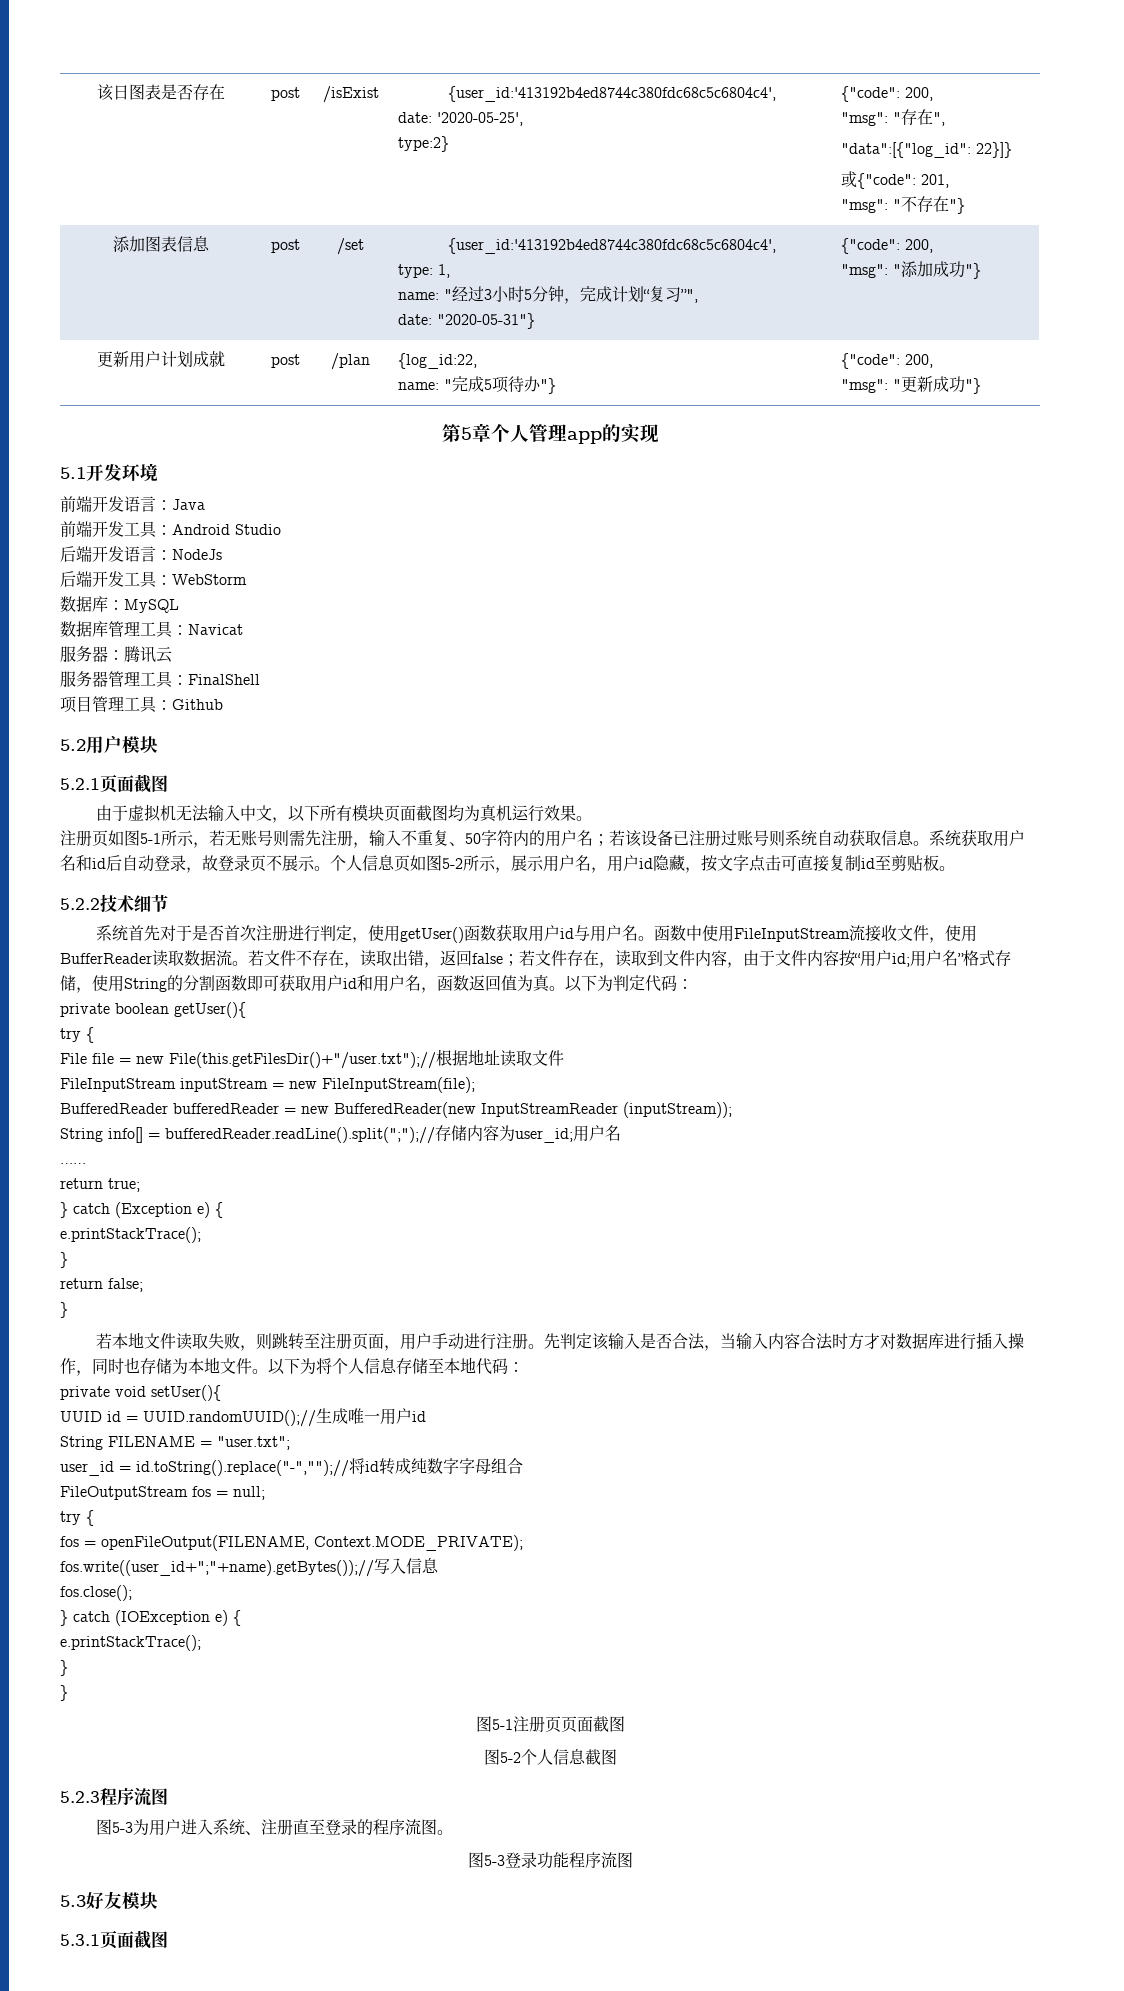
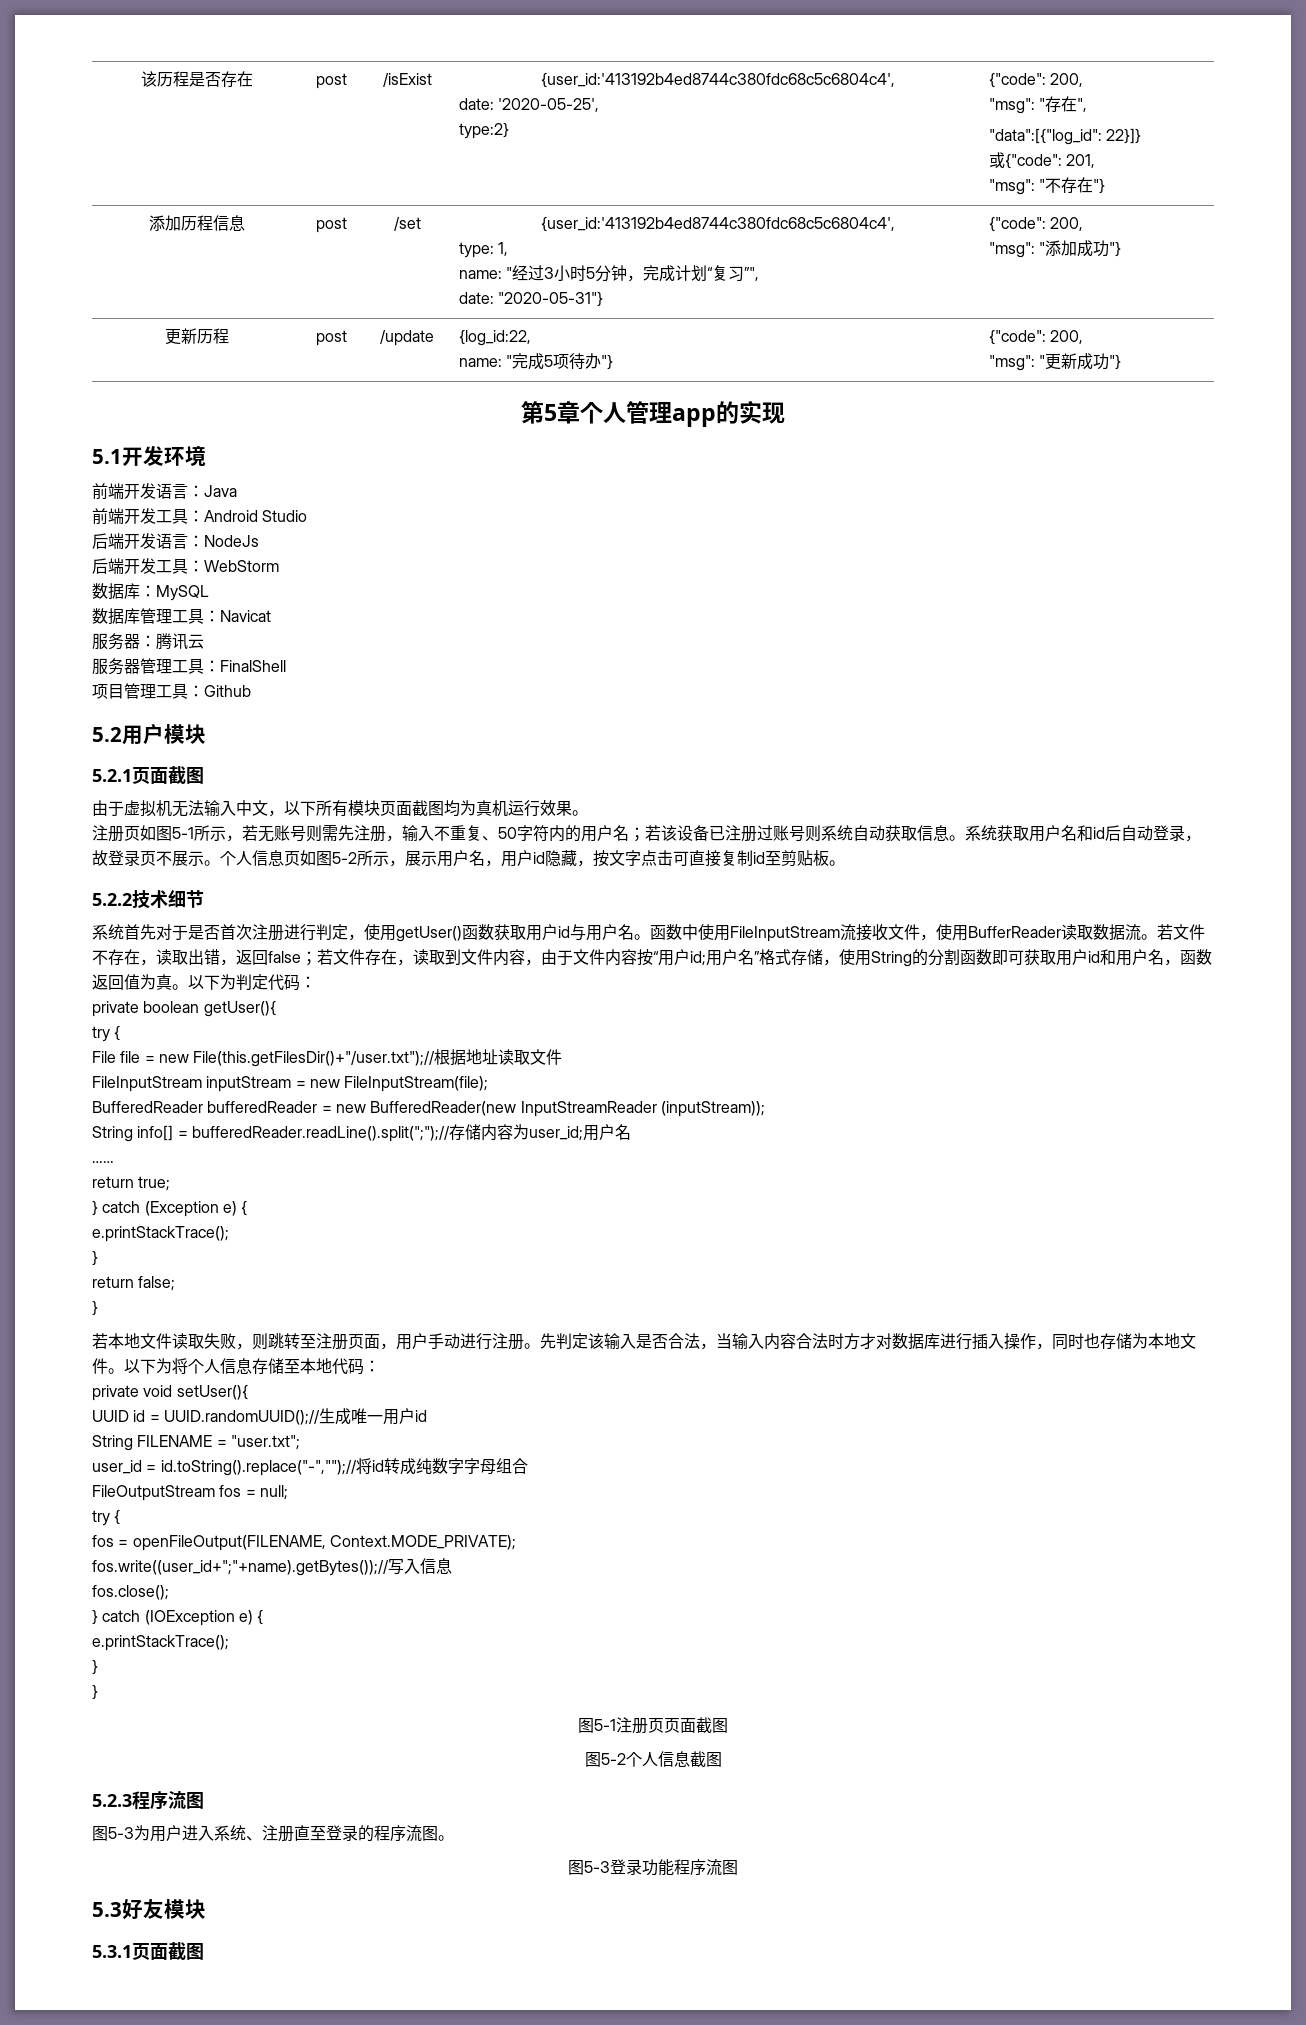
- 该日图表是否存在 | post | /isExist | {user_id:'413192b4ed8744c380fdc68c5c6804c4',
+ 该历程是否存在 | post | /isExist | {user_id:'413192b4ed8744c380fdc68c5c6804c4',
- 添加图表信息 | post | /set | {user_id:'413192b4ed8744c380fdc68c5c6804c4',
+ 添加历程信息 | post | /set | {user_id:'413192b4ed8744c380fdc68c5c6804c4',
- 更新用户计划成就 | post | /plan | {log_id:22,
+ 更新历程 | post | /update | {log_id:22,

